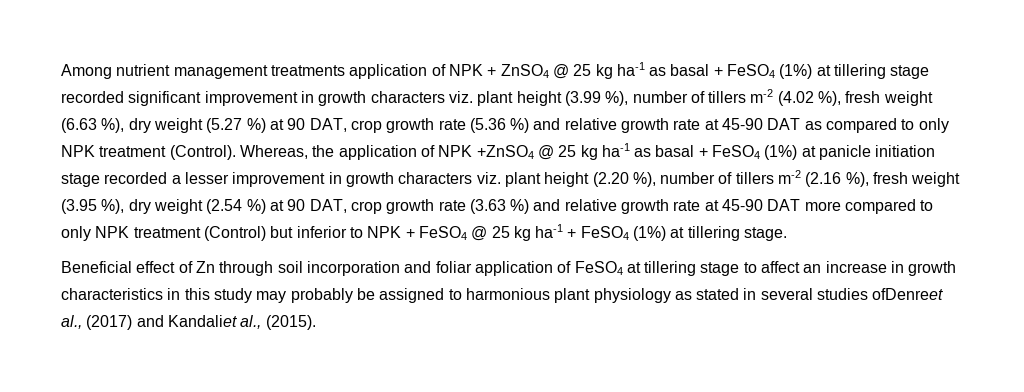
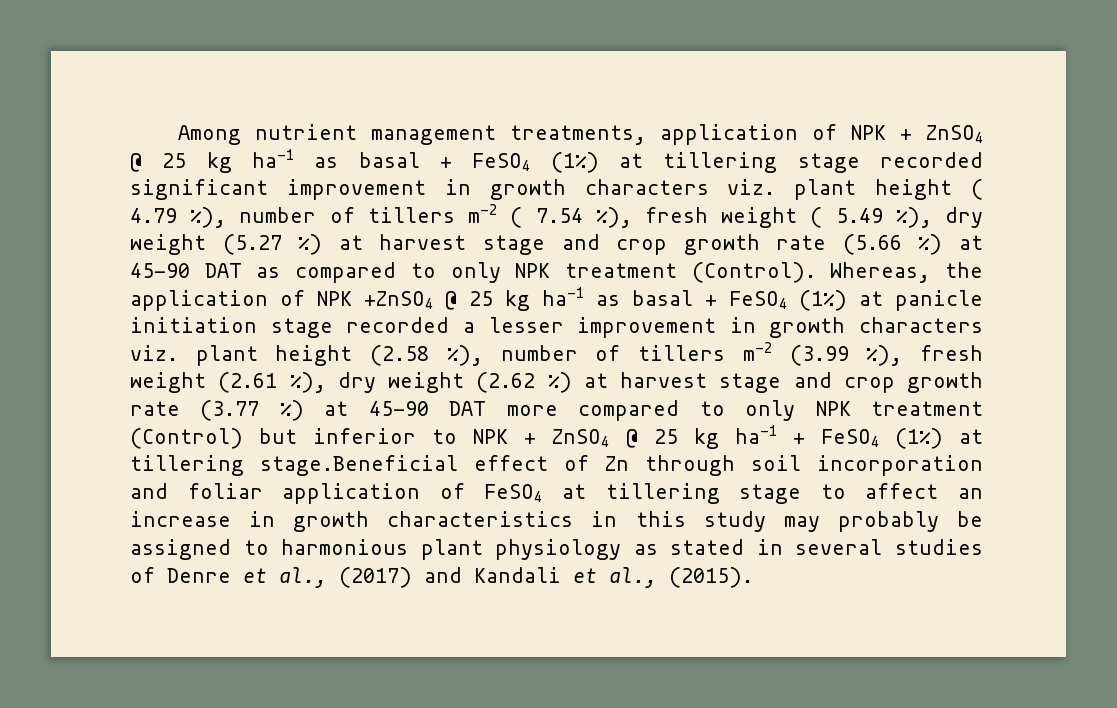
- Among nutrient management treatments application of NPK + ZnSO4 @ 25 kg ha-1 as basal + FeSO4 (1%) at tillering stage recorded significant improvement in growth characters viz. plant height (3.99 %), number of tillers m-2 (4.02 %), fresh weight (6.63 %), dry weight (5.27 %) at 90 DAT, crop growth rate (5.36 %) and relative growth rate at 45-90 DAT as compared to only NPK treatment (Control).
+ Among nutrient management treatments, application of NPK + ZnSO4 @ 25 kg ha-1 as basal + FeSO4 (1%) at tillering stage recorded significant improvement in growth characters viz. plant height ( 4.79 %), number of tillers m-2 ( 7.54 %), fresh weight ( 5.49 %), dry weight (5.27 %) at harvest stage and crop growth rate (5.66 %) at 45-90 DAT as compared to only NPK treatment (Control).
- Whereas, the application of NPK +ZnSO4 @ 25 kg ha-1 as basal + FeSO4 (1%) at panicle initiation stage recorded a lesser improvement in growth characters viz. plant height (2.20 %), number of tillers m-2 (2.16 %), fresh weight (3.95 %), dry weight (2.54 %) at 90 DAT, crop growth rate (3.63 %) and relative growth rate at 45-90 DAT more compared to only NPK treatment (Control) but inferior to NPK + FeSO4 @ 25 kg ha-1 + FeSO4 (1%) at tillering stage.
- Beneficial effect of Zn through soil incorporation and foliar application of FeSO4 at tillering stage to affect an increase in growth characteristics in this study may probably be assigned to harmonious plant physiology as stated in several studies ofDenreet al., (2017) and Kandaliet al., (2015).
+ Whereas, the application of NPK +ZnSO4 @ 25 kg ha-1 as basal + FeSO4 (1%) at panicle initiation stage recorded a lesser improvement in growth characters viz. plant height (2.58 %), number of tillers m-2 (3.99 %), fresh weight (2.61 %), dry weight (2.62 %) at harvest stage and crop growth rate (3.77 %) at 45-90 DAT more compared to only NPK treatment (Control) but inferior to NPK + ZnSO4 @ 25 kg ha-1 + FeSO4 (1%) at tillering stage.Beneficial effect of Zn through soil incorporation and foliar application of FeSO4 at tillering stage to affect an increase in growth characteristics in this study may probably be assigned to harmonious plant physiology as stated in several studies of Denre et al., (2017) and Kandali et al., (2015).

